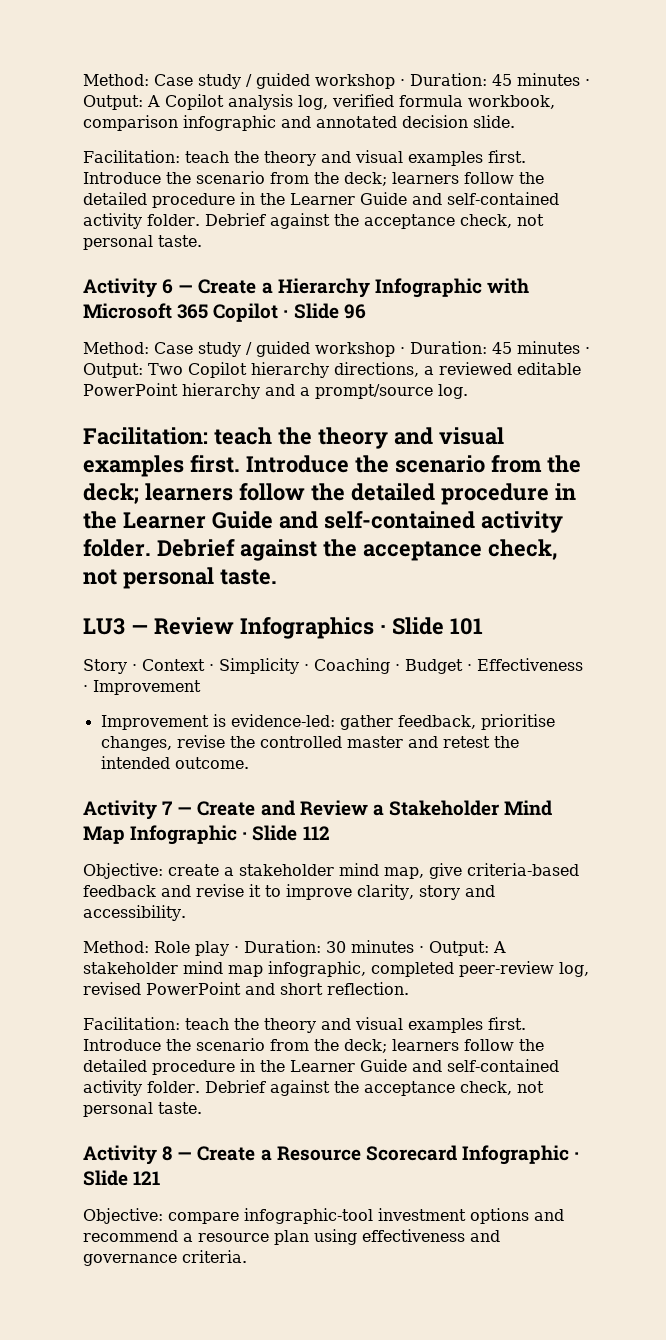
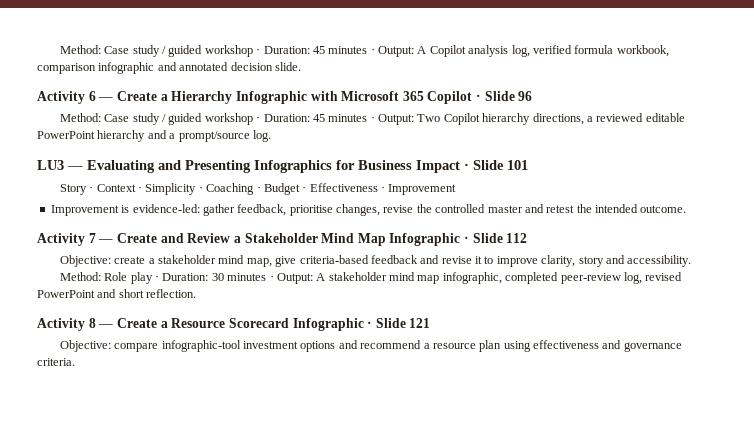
  Method: Case study / guided workshop · Duration: 45 minutes · Output: A Copilot analysis log, verified formula workbook, comparison infographic and annotated decision slide.
- Facilitation: teach the theory and visual examples first. Introduce the scenario from the deck; learners follow the detailed procedure in the Learner Guide and self-contained activity folder. Debrief against the acceptance check, not personal taste.
  Method: Case study / guided workshop · Duration: 45 minutes · Output: Two Copilot hierarchy directions, a reviewed editable PowerPoint hierarchy and a prompt/source log.
- Facilitation: teach the theory and visual examples first. Introduce the scenario from the deck; learners follow the detailed procedure in the Learner Guide and self-contained activity folder. Debrief against the acceptance check, not personal taste.
- LU3 — Review Infographics · Slide 101
+ LU3 — Evaluating and Presenting Infographics for Business Impact · Slide 101
  Method: Role play · Duration: 30 minutes · Output: A stakeholder mind map infographic, completed peer-review log, revised PowerPoint and short reflection.
- Facilitation: teach the theory and visual examples first. Introduce the scenario from the deck; learners follow the detailed procedure in the Learner Guide and self-contained activity folder. Debrief against the acceptance check, not personal taste.

